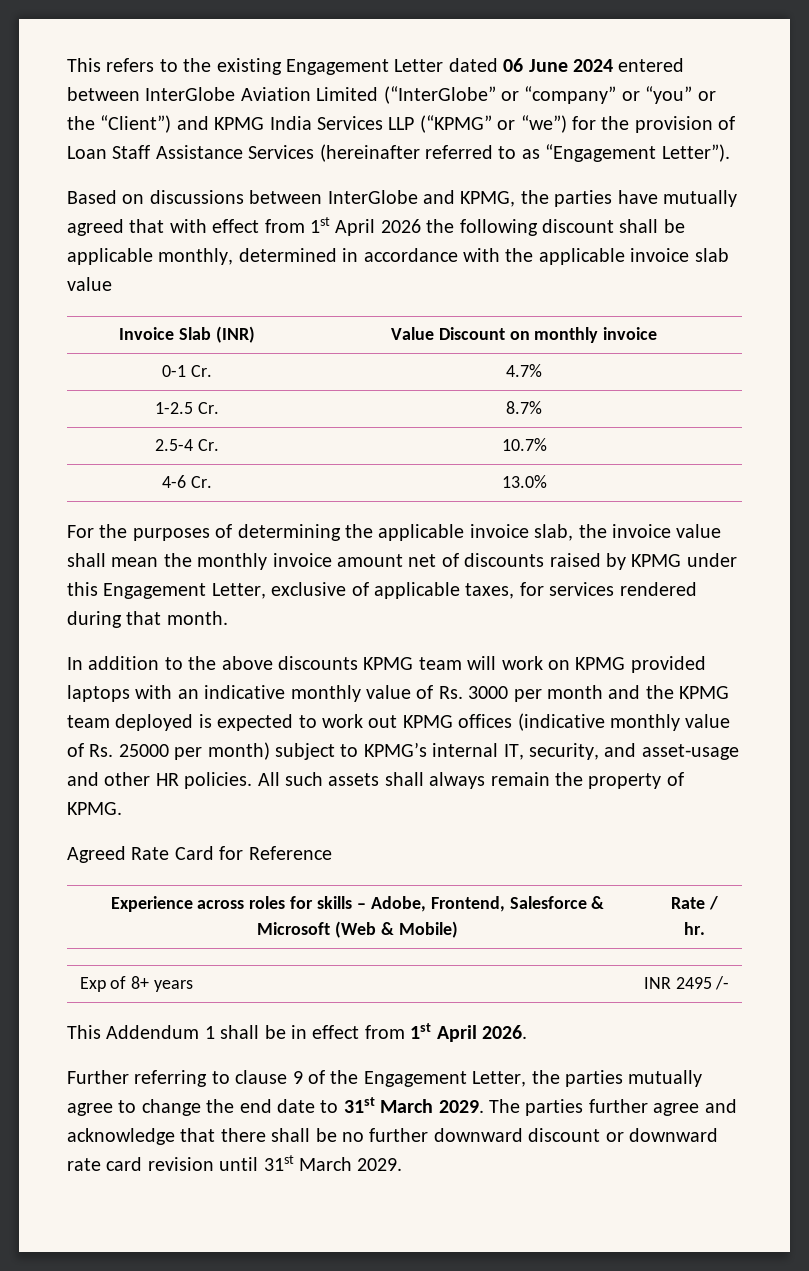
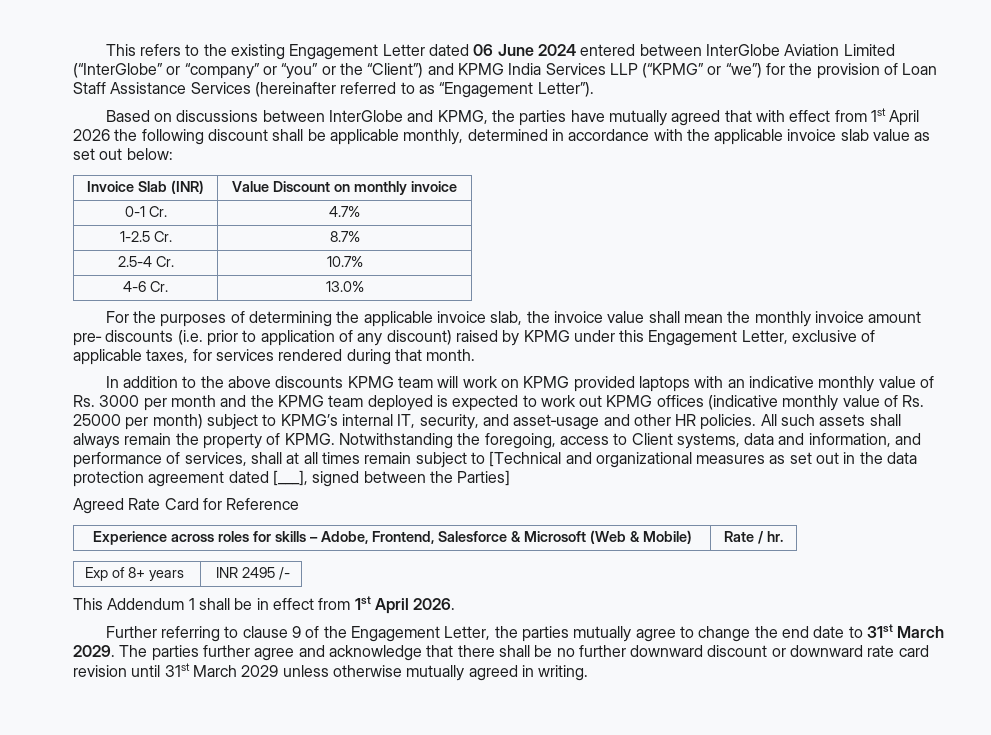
- Based on discussions between InterGlobe and KPMG, the parties have mutually agreed that with effect from 1st April 2026 the following discount shall be applicable monthly, determined in accordance with the applicable invoice slab value
+ Based on discussions between InterGlobe and KPMG, the parties have mutually agreed that with effect from 1st April 2026 the following discount shall be applicable monthly, determined in accordance with the applicable invoice slab value as set out below:
- For the purposes of determining the applicable invoice slab, the invoice value shall mean the monthly invoice amount net of discounts raised by KPMG under this Engagement Letter, exclusive of applicable taxes, for services rendered during that month.
+ For the purposes of determining the applicable invoice slab, the invoice value shall mean the monthly invoice amount pre‑ discounts (i.e. prior to application of any discount) raised by KPMG under this Engagement Letter, exclusive of applicable taxes, for services rendered during that month.
+ Notwithstanding the foregoing, access to Client systems, data and information, and performance of services, shall at all times remain subject to [Technical and organizational measures as set out in the data protection agreement dated [___], signed between the Parties]
- The parties further agree and acknowledge that there shall be no further downward discount or downward rate card revision until 31st March 2029.
+ The parties further agree and acknowledge that there shall be no further downward discount or downward rate card revision until 31st March 2029 unless otherwise mutually agreed in writing.

